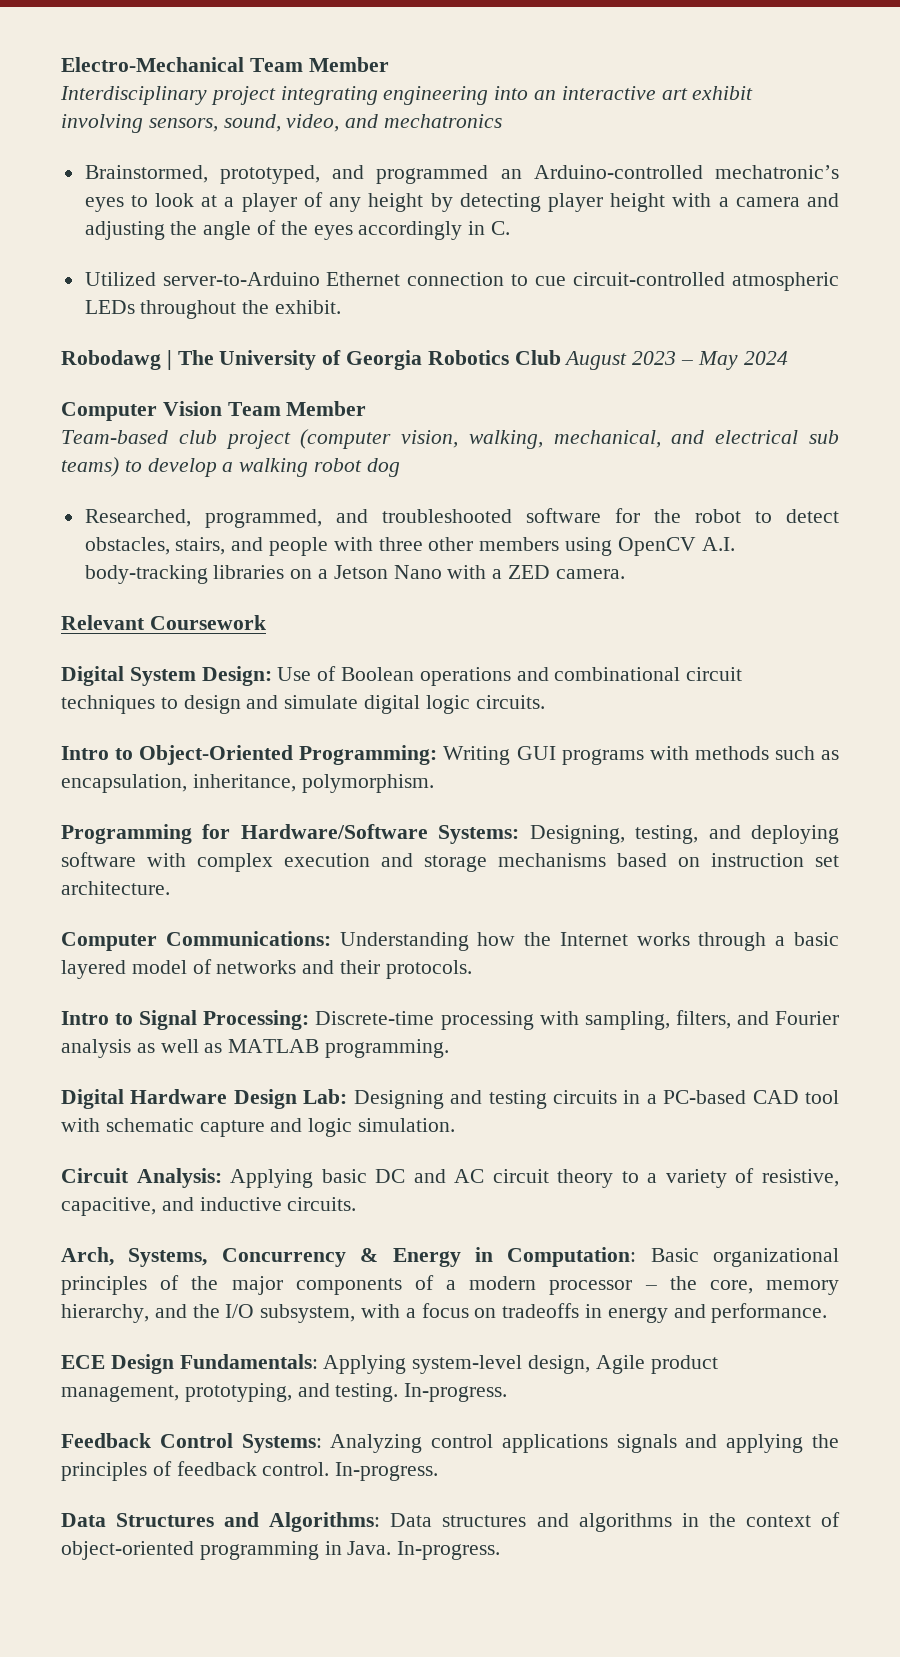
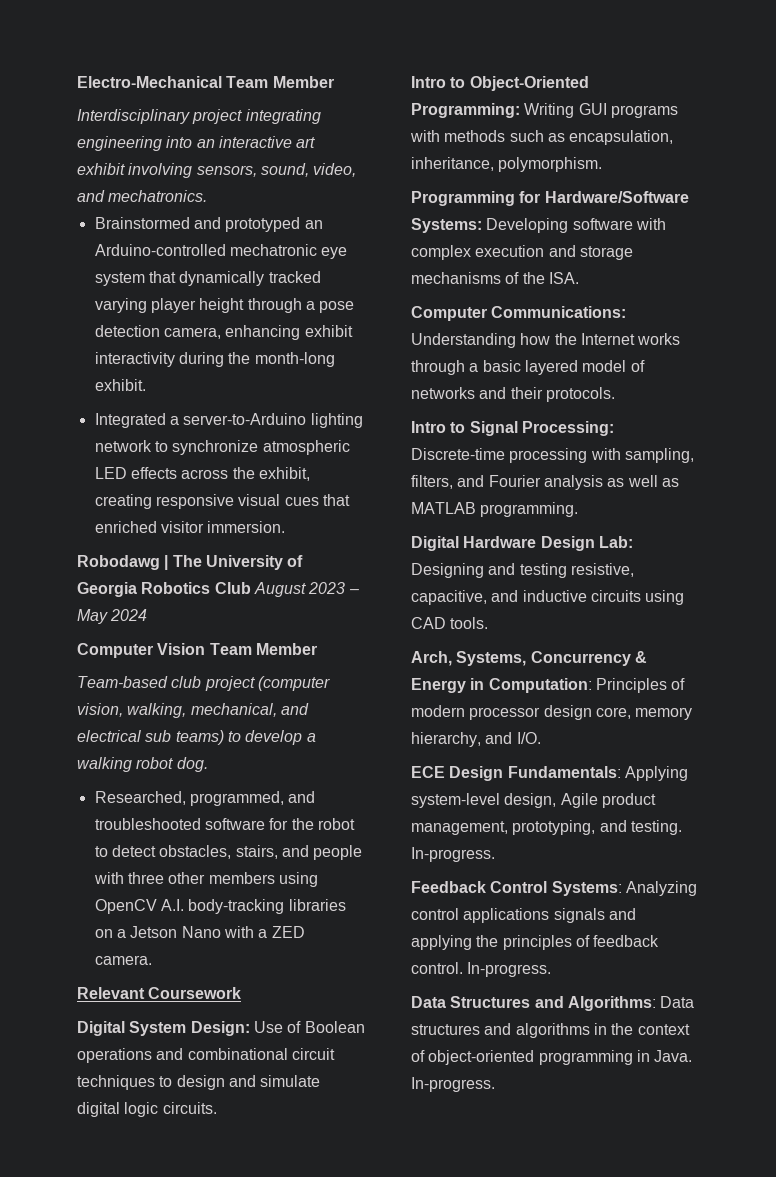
- Interdisciplinary project integrating engineering into an interactive art exhibit involving sensors, sound, video, and mechatronics
- Brainstormed, prototyped, and programmed an Arduino-controlled mechatronic’s eyes to look at a player of any height by detecting player height with a camera and adjusting the angle of the eyes accordingly in C.
- Utilized server-to-Arduino Ethernet connection to cue circuit-controlled atmospheric LEDs throughout the exhibit.
+ Interdisciplinary project integrating engineering into an interactive art exhibit involving sensors, sound, video, and mechatronics.
+ Brainstormed and prototyped an Arduino-controlled mechatronic eye system that dynamically tracked varying player height through a pose detection camera, enhancing exhibit interactivity during the month-long exhibit.
+ Integrated a server-to-Arduino lighting network to synchronize atmospheric LED effects across the exhibit, creating responsive visual cues that enriched visitor immersion.
- Team-based club project (computer vision, walking, mechanical, and electrical sub teams) to develop a walking robot dog
+ Team-based club project (computer vision, walking, mechanical, and electrical sub teams) to develop a walking robot dog.
- Programming for Hardware/Software Systems: Designing, testing, and deploying software with complex execution and storage mechanisms based on instruction set architecture.
+ Programming for Hardware/Software Systems: Developing software with complex execution and storage mechanisms of the ISA.
- Digital Hardware Design Lab: Designing and testing circuits in a PC-based CAD tool with schematic capture and logic simulation.
- Circuit Analysis: Applying basic DC and AC circuit theory to a variety of resistive, capacitive, and inductive circuits.
+ Digital Hardware Design Lab: Designing and testing resistive, capacitive, and inductive circuits using CAD tools.
- Arch, Systems, Concurrency & Energy in Computation: Basic organizational principles of the major components of a modern processor – the core, memory hierarchy, and the I/O subsystem, with a focus on tradeoffs in energy and performance.
+ Arch, Systems, Concurrency & Energy in Computation: Principles of modern processor design core, memory hierarchy, and I/O.

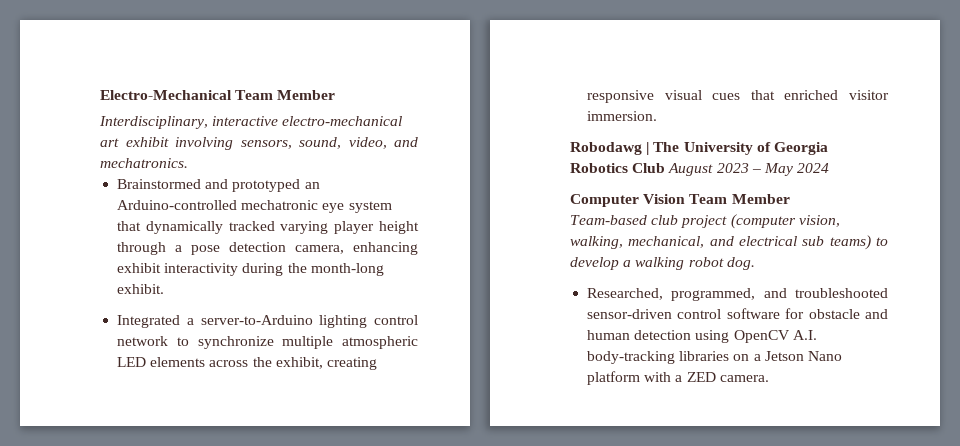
- Interdisciplinary project integrating engineering into an interactive art exhibit involving sensors, sound, video, and mechatronics.
+ Interdisciplinary, interactive electro-mechanical art exhibit involving sensors, sound, video, and mechatronics.
- Integrated a server-to-Arduino lighting network to synchronize atmospheric LED effects across the exhibit, creating responsive visual cues that enriched visitor immersion.
+ Integrated a server-to-Arduino lighting control network to synchronize multiple atmospheric LED elements across the exhibit, creating responsive visual cues that enriched visitor immersion.
- Researched, programmed, and troubleshooted software for the robot to detect obstacles, stairs, and people with three other members using OpenCV A.I. body-tracking libraries on a Jetson Nano with a ZED camera.
+ Researched, programmed, and troubleshooted sensor-driven control software for obstacle and human detection using OpenCV A.I. body-tracking libraries on a Jetson Nano platform with a ZED camera.
- Relevant Coursework
- Digital System Design: Use of Boolean operations and combinational circuit techniques to design and simulate digital logic circuits.
- Intro to Object-Oriented Programming: Writing GUI programs with methods such as encapsulation, inheritance, polymorphism.
- Programming for Hardware/Software Systems: Developing software with complex execution and storage mechanisms of the ISA.
- Computer Communications: Understanding how the Internet works through a basic layered model of networks and their protocols.
- Intro to Signal Processing: Discrete-time processing with sampling, filters, and Fourier analysis as well as MATLAB programming.
- Digital Hardware Design Lab: Designing and testing resistive, capacitive, and inductive circuits using CAD tools.
- Arch, Systems, Concurrency & Energy in Computation: Principles of modern processor design core, memory hierarchy, and I/O.
- ECE Design Fundamentals: Applying system-level design, Agile product management, prototyping, and testing. In-progress.
- Feedback Control Systems: Analyzing control applications signals and applying the principles of feedback control. In-progress.
- Data Structures and Algorithms: Data structures and algorithms in the context of object-oriented programming in Java. In-progress.

